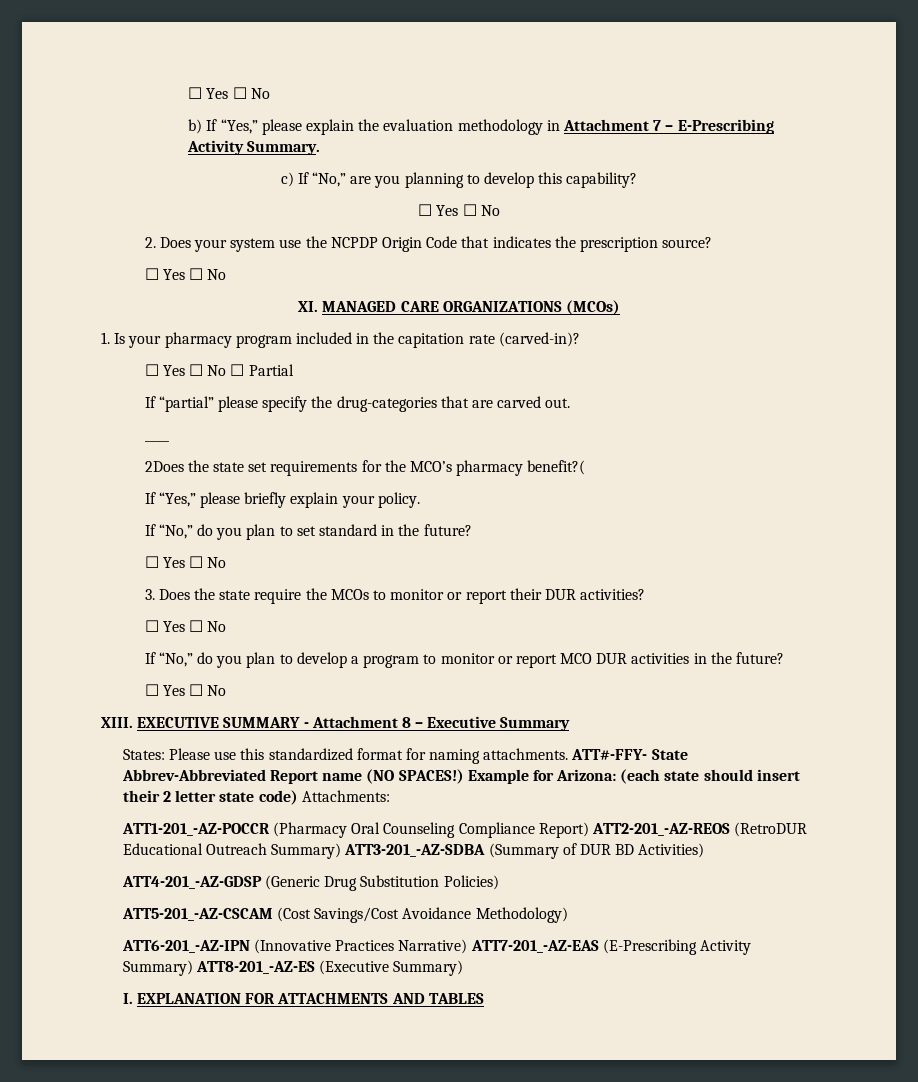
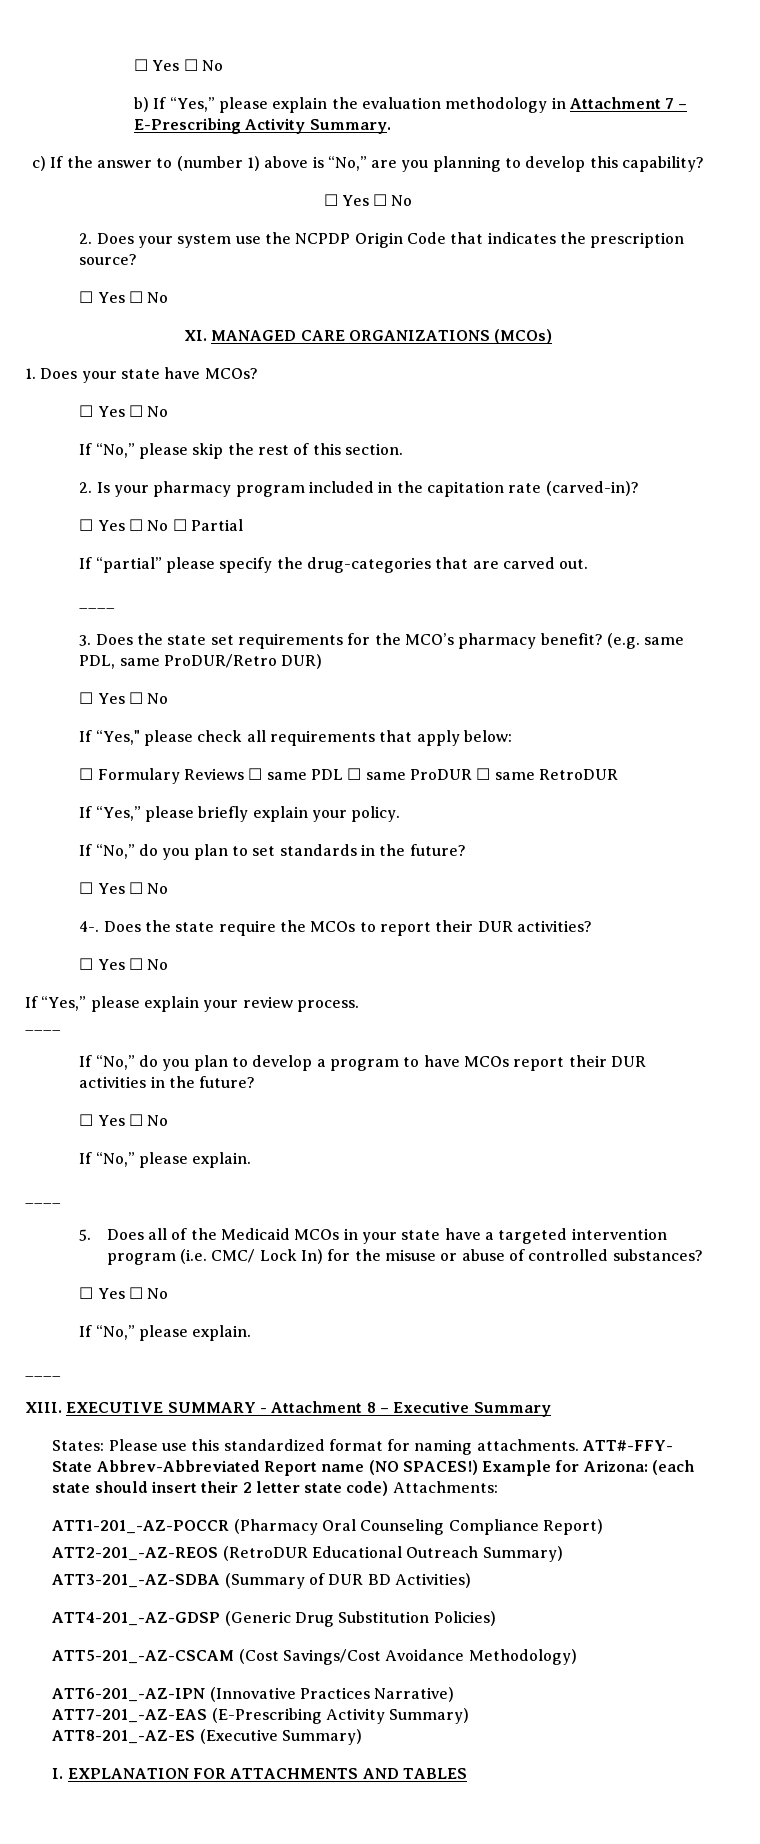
- c) If “No,” are you planning to develop this capability?
+ c) If the answer to (number 1) above is “No,” are you planning to develop this capability?
- 1. Is your pharmacy program included in the capitation rate (carved-in)?
+ 1. Does your state have MCOs?
+ ☐ Yes ☐ No
+ If “No,” please skip the rest of this section.
+ 2. Is your pharmacy program included in the capitation rate (carved-in)?
- 2Does the state set requirements for the MCO’s pharmacy benefit?(
+ 3. Does the state set requirements for the MCO’s pharmacy benefit? (e.g. same PDL, same ProDUR/Retro DUR)
+ ☐ Yes ☐ No
+ If “Yes," please check all requirements that apply below:
+ ☐ Formulary Reviews ☐ same PDL ☐ same ProDUR ☐ same RetroDUR
- If “No,” do you plan to set standard in the future?
+ If “No,” do you plan to set standards in the future?
  ☐ Yes ☐ No
- 3. Does the state require the MCOs to monitor or report their DUR activities?
+ 4-. Does the state require the MCOs to report their DUR activities?
+ If “Yes,” please explain your review process.
+ ____
- If “No,” do you plan to develop a program to monitor or report MCO DUR activities in the future?
+ If “No,” do you plan to develop a program to have MCOs report their DUR activities in the future?
  ☐ Yes ☐ No
+ If “No,” please explain.
+ ____
+ 5. Does all of the Medicaid MCOs in your state have a targeted intervention program (i.e. CMC/ Lock In) for the misuse or abuse of controlled substances?
+ ☐ Yes ☐ No
+ If “No,” please explain.
+ ____
- ATT1-201_-AZ-POCCR (Pharmacy Oral Counseling Compliance Report) ATT2-201_-AZ-REOS (RetroDUR Educational Outreach Summary) ATT3-201_-AZ-SDBA (Summary of DUR BD Activities)
+ ATT1-201_-AZ-POCCR (Pharmacy Oral Counseling Compliance Report)
+ ATT2-201_-AZ-REOS (RetroDUR Educational Outreach Summary)
+ ATT3-201_-AZ-SDBA (Summary of DUR BD Activities)
- ATT6-201_-AZ-IPN (Innovative Practices Narrative) ATT7-201_-AZ-EAS (E-Prescribing Activity Summary) ATT8-201_-AZ-ES (Executive Summary)
+ ATT6-201_-AZ-IPN (Innovative Practices Narrative)
+ ATT7-201_-AZ-EAS (E-Prescribing Activity Summary)
+ ATT8-201_-AZ-ES (Executive Summary)

